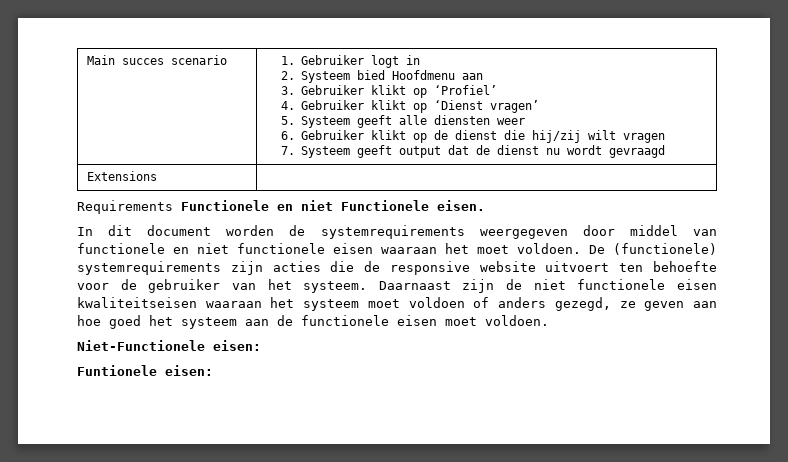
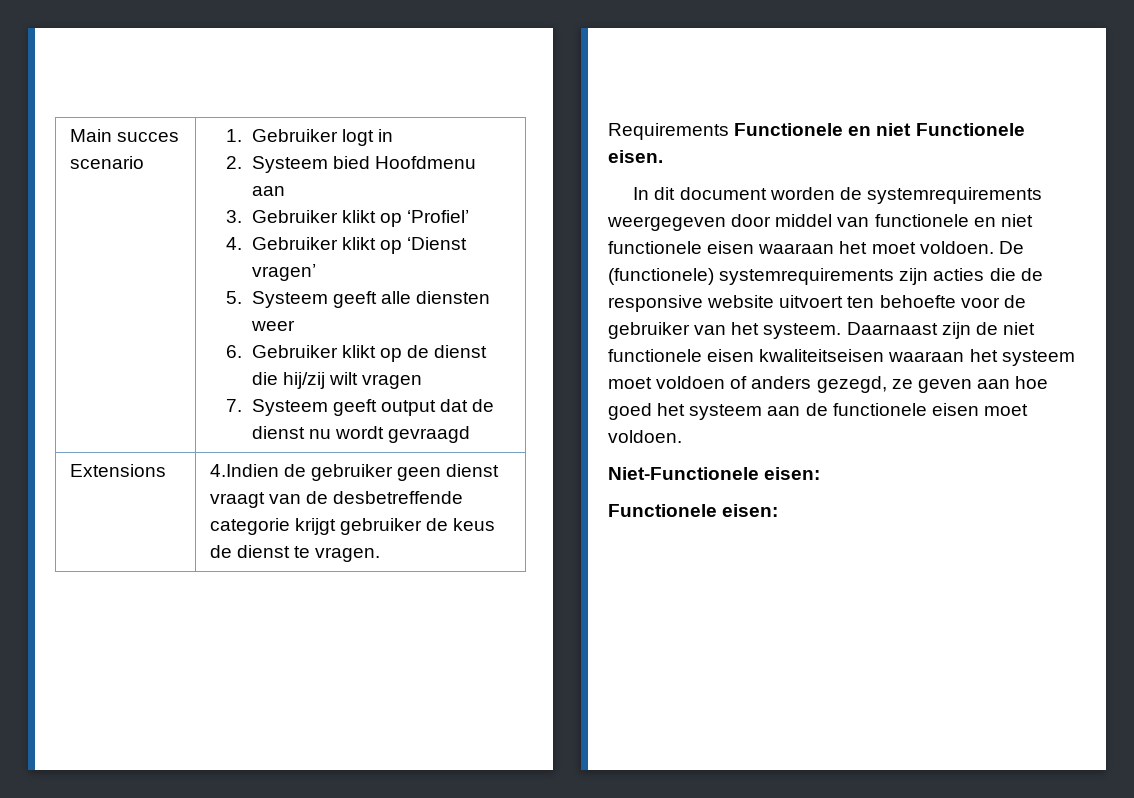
- Extensions |
+ Extensions | 4.Indien de gebruiker geen dienst vraagt van de desbetreffende categorie krijgt gebruiker de keus de dienst te vragen.
- Funtionele eisen:
+ Functionele eisen:

